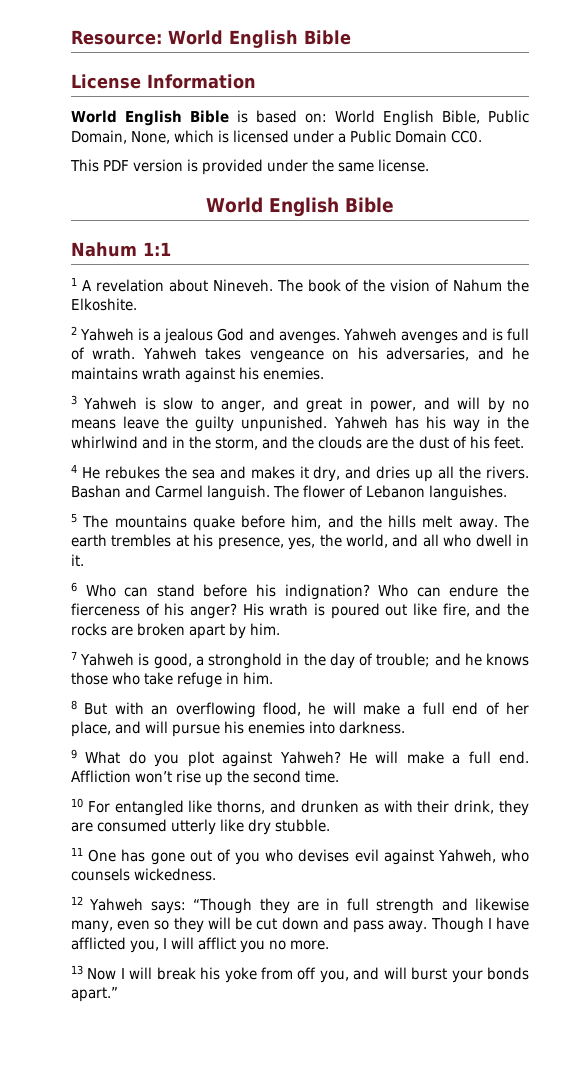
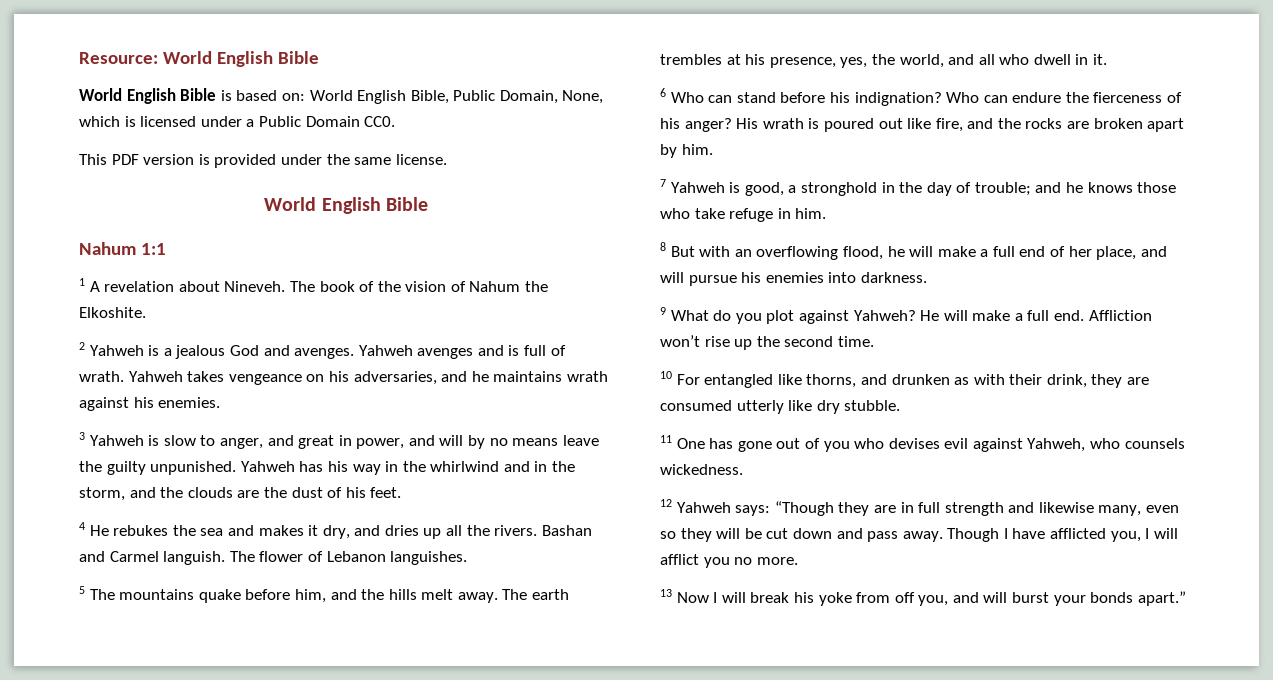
- License Information

